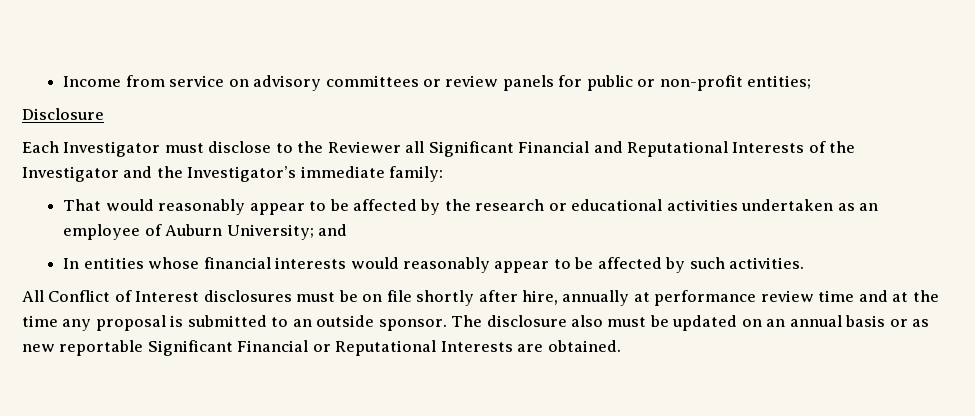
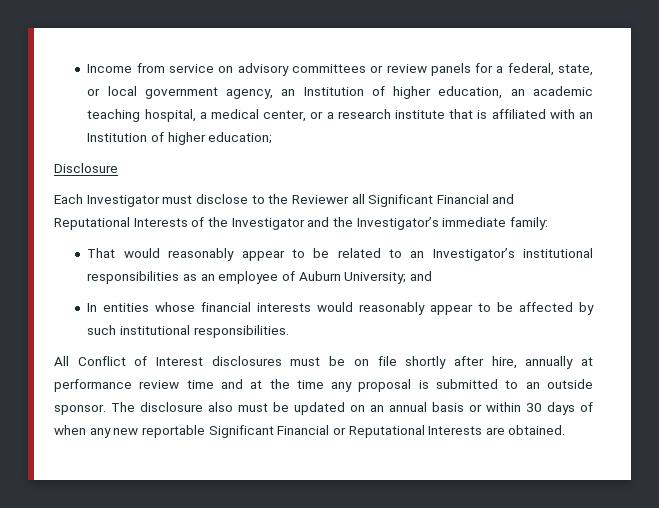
- Income from service on advisory committees or review panels for public or non-profit entities;
+ Income from service on advisory committees or review panels for a federal, state, or local government agency, an Institution of higher education, an academic teaching hospital, a medical center, or a research institute that is affiliated with an Institution of higher education;
- That would reasonably appear to be affected by the research or educational activities undertaken as an employee of Auburn University; and
+ That would reasonably appear to be related to an Investigator’s institutional responsibilities as an employee of Auburn University; and
- In entities whose financial interests would reasonably appear to be affected by such activities.
+ In entities whose financial interests would reasonably appear to be affected by such institutional responsibilities.
- The disclosure also must be updated on an annual basis or as new reportable Significant Financial or Reputational Interests are obtained.
+ The disclosure also must be updated on an annual basis or within 30 days of when any new reportable Significant Financial or Reputational Interests are obtained.

